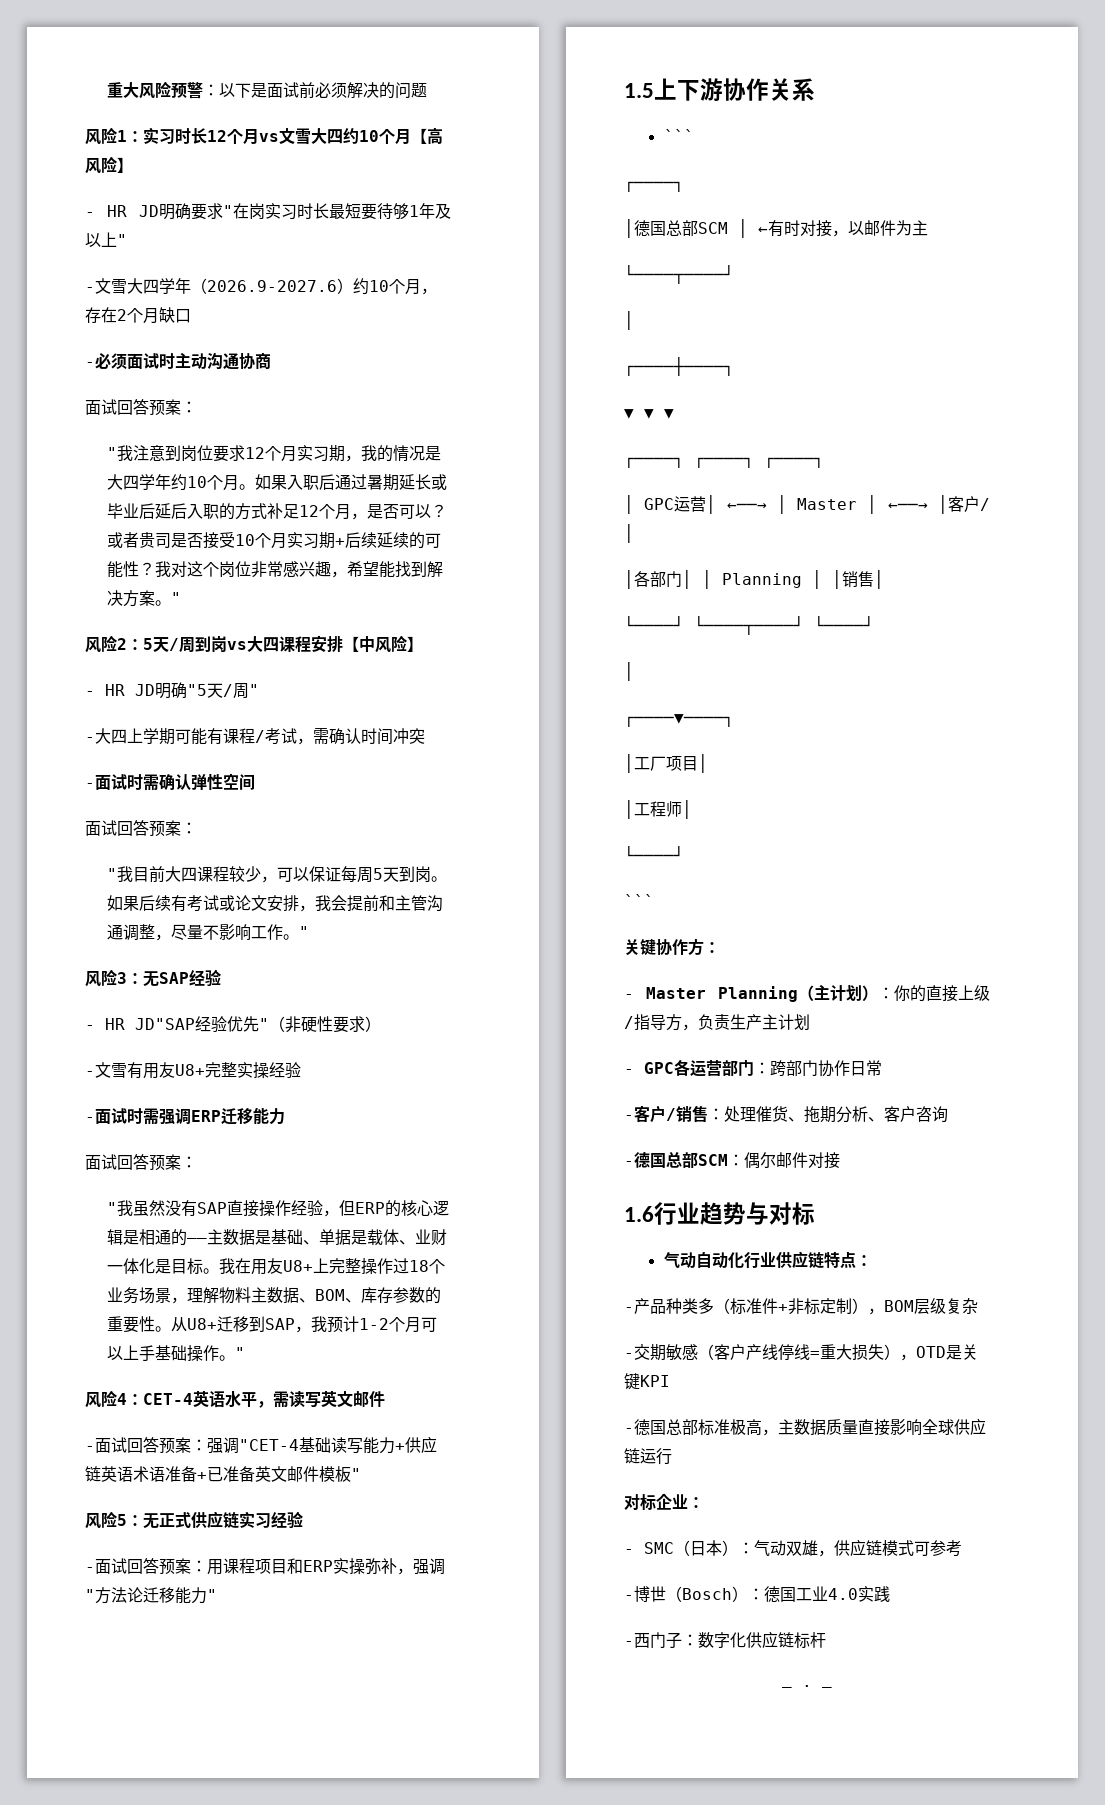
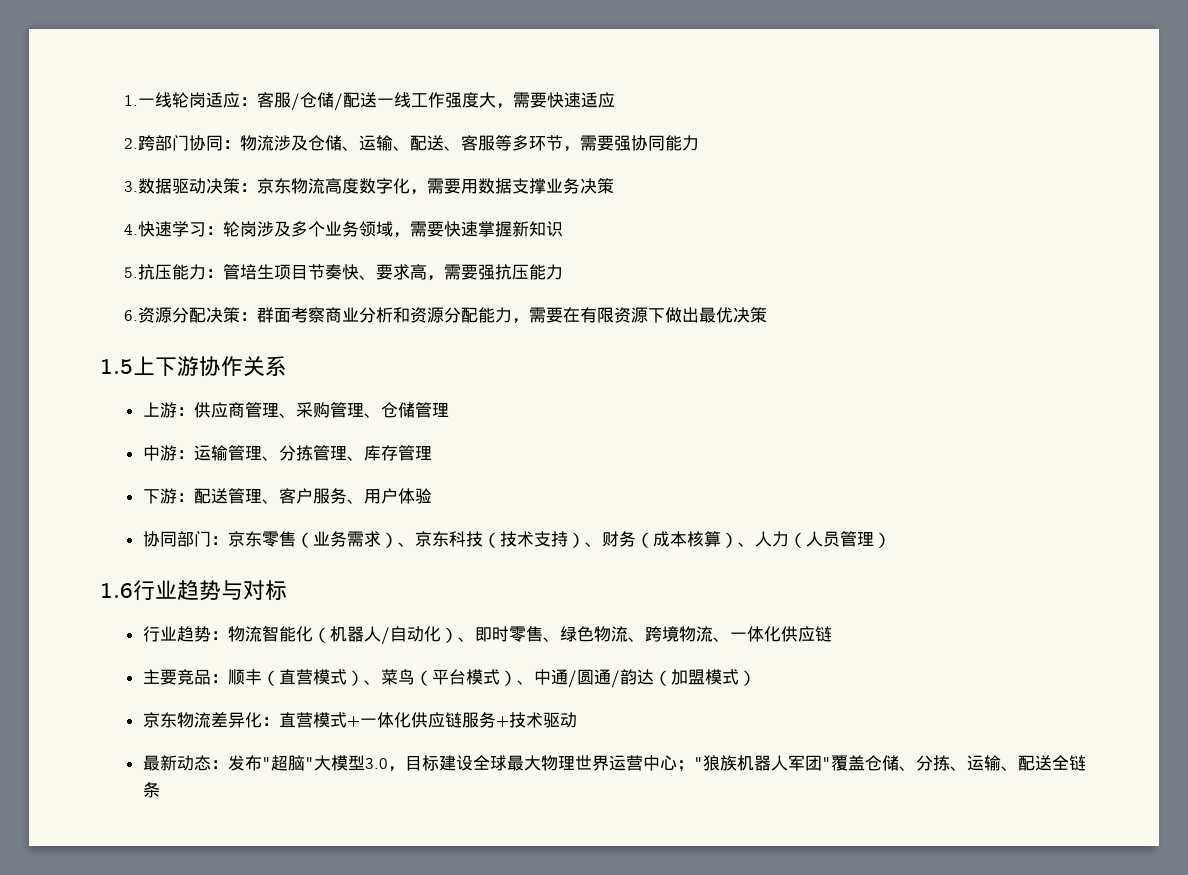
- 重大风险预警：以下是面试前必须解决的问题
- 风险1：实习时长12个月vs文雪大四约10个月【高风险】
- - HR JD明确要求"在岗实习时长最短要待够1年及以上"
- -文雪大四学年（2026.9-2027.6）约10个月，存在2个月缺口
- -必须面试时主动沟通协商
- 面试回答预案：
- "我注意到岗位要求12个月实习期，我的情况是大四学年约10个月。如果入职后通过暑期延长或毕业后延后入职的方式补足12个月，是否可以？或者贵司是否接受10个月实习期+后续延续的可能性？我对这个岗位非常感兴趣，希望能找到解决方案。"
- 风险2：5天/周到岗vs大四课程安排【中风险】
- - HR JD明确"5天/周"
- -大四上学期可能有课程/考试，需确认时间冲突
- -面试时需确认弹性空间
- 面试回答预案：
- "我目前大四课程较少，可以保证每周5天到岗。如果后续有考试或论文安排，我会提前和主管沟通调整，尽量不影响工作。"
- 风险3：无SAP经验
- - HR JD"SAP经验优先"（非硬性要求）
- -文雪有用友U8+完整实操经验
- -面试时需强调ERP迁移能力
- 面试回答预案：
- "我虽然没有SAP直接操作经验，但ERP的核心逻辑是相通的——主数据是基础、单据是载体、业财一体化是目标。我在用友U8+上完整操作过18个业务场景，理解物料主数据、BOM、库存参数的重要性。从U8+迁移到SAP，我预计1-2个月可以上手基础操作。"
- 风险4：CET-4英语水平，需读写英文邮件
- -面试回答预案：强调"CET-4基础读写能力+供应链英语术语准备+已准备英文邮件模板"
- 风险5：无正式供应链实习经验
- -面试回答预案：用课程项目和ERP实操弥补，强调"方法论迁移能力"
+ 1.一线轮岗适应：客服/仓储/配送一线工作强度大，需要快速适应
+ 2.跨部门协同：物流涉及仓储、运输、配送、客服等多环节，需要强协同能力
+ 3.数据驱动决策：京东物流高度数字化，需要用数据支撑业务决策
+ 4.快速学习：轮岗涉及多个业务领域，需要快速掌握新知识
+ 5.抗压能力：管培生项目节奏快、要求高，需要强抗压能力
+ 6.资源分配决策：群面考察商业分析和资源分配能力，需要在有限资源下做出最优决策
  1.5上下游协作关系
- ```
- ┌────┐
- │德国总部SCM │ ←有时对接，以邮件为主
- └────┬────┘
- │
- ┌────┼────┐
- ▼ ▼ ▼
- ┌────┐ ┌────┐ ┌────┐
- │ GPC运营│ ←──→ │ Master │ ←──→ │客户/ │
- │各部门│ │ Planning │ │销售│
- └────┘ └────┬────┘ └────┘
- │
- ┌────▼────┐
- │工厂项目│
- │工程师│
- └────┘
- ```
- 关键协作方：
- - Master Planning（主计划）：你的直接上级/指导方，负责生产主计划
- - GPC各运营部门：跨部门协作日常
- -客户/销售：处理催货、拖期分析、客户咨询
- -德国总部SCM：偶尔邮件对接
+ 上游：供应商管理、采购管理、仓储管理
+ 中游：运输管理、分拣管理、库存管理
+ 下游：配送管理、客户服务、用户体验
+ 协同部门：京东零售（业务需求）、京东科技（技术支持）、财务（成本核算）、人力（人员管理）
- 气动自动化行业供应链特点：
- -产品种类多（标准件+非标定制），BOM层级复杂
- -交期敏感（客户产线停线=重大损失），OTD是关键KPI
- -德国总部标准极高，主数据质量直接影响全球供应链运行
- 对标企业：
- - SMC（日本）：气动双雄，供应链模式可参考
- -博世（Bosch）：德国工业4.0实践
- -西门子：数字化供应链标杆
- — · —
+ 行业趋势：物流智能化（机器人/自动化）、即时零售、绿色物流、跨境物流、一体化供应链
+ 主要竞品：顺丰（直营模式）、菜鸟（平台模式）、中通/圆通/韵达（加盟模式）
+ 京东物流差异化：直营模式+一体化供应链服务+技术驱动
+ 最新动态：发布"超脑"大模型3.0，目标建设全球最大物理世界运营中心；"狼族机器人军团"覆盖仓储、分拣、运输、配送全链条

